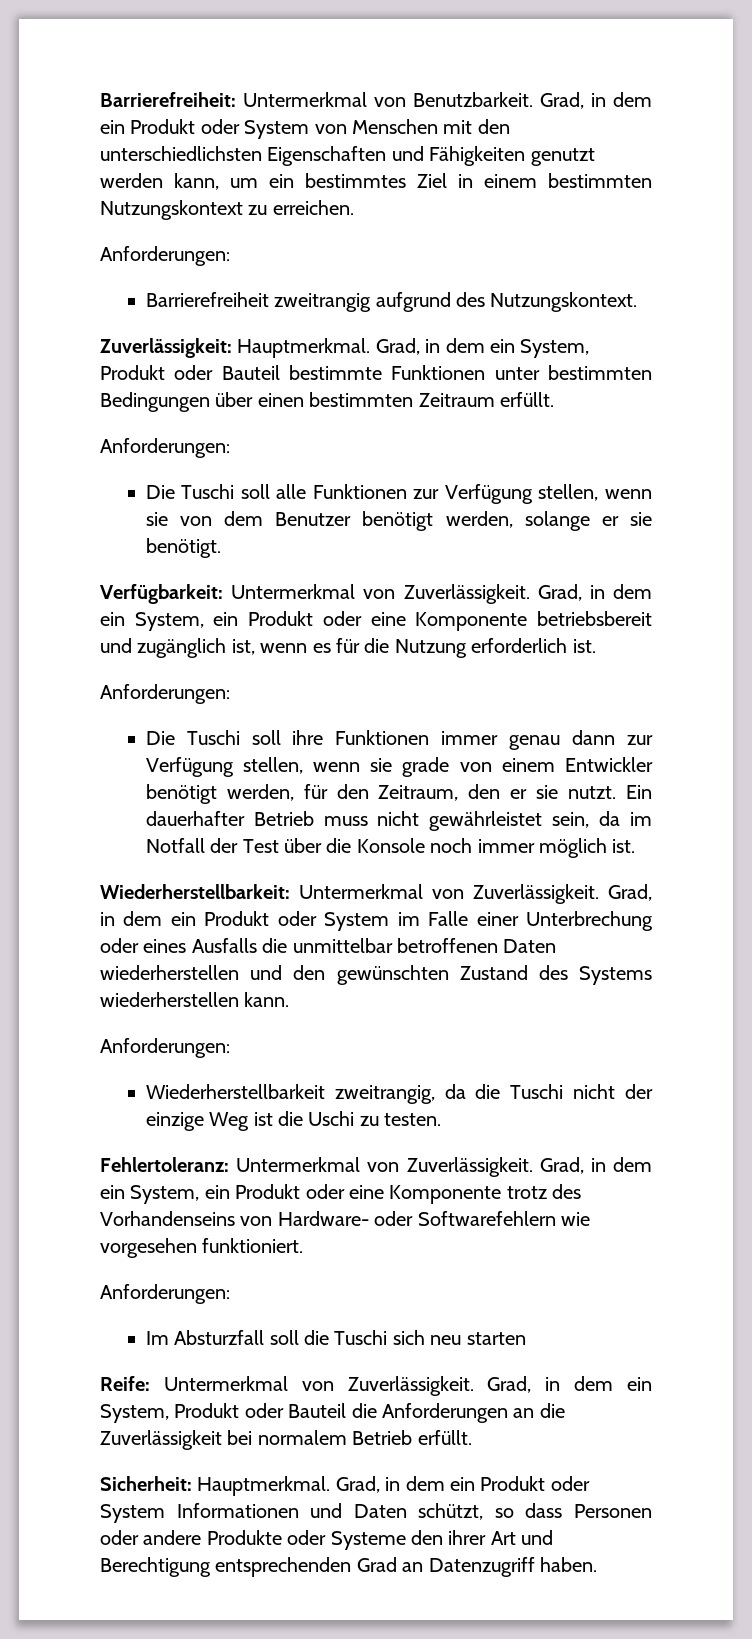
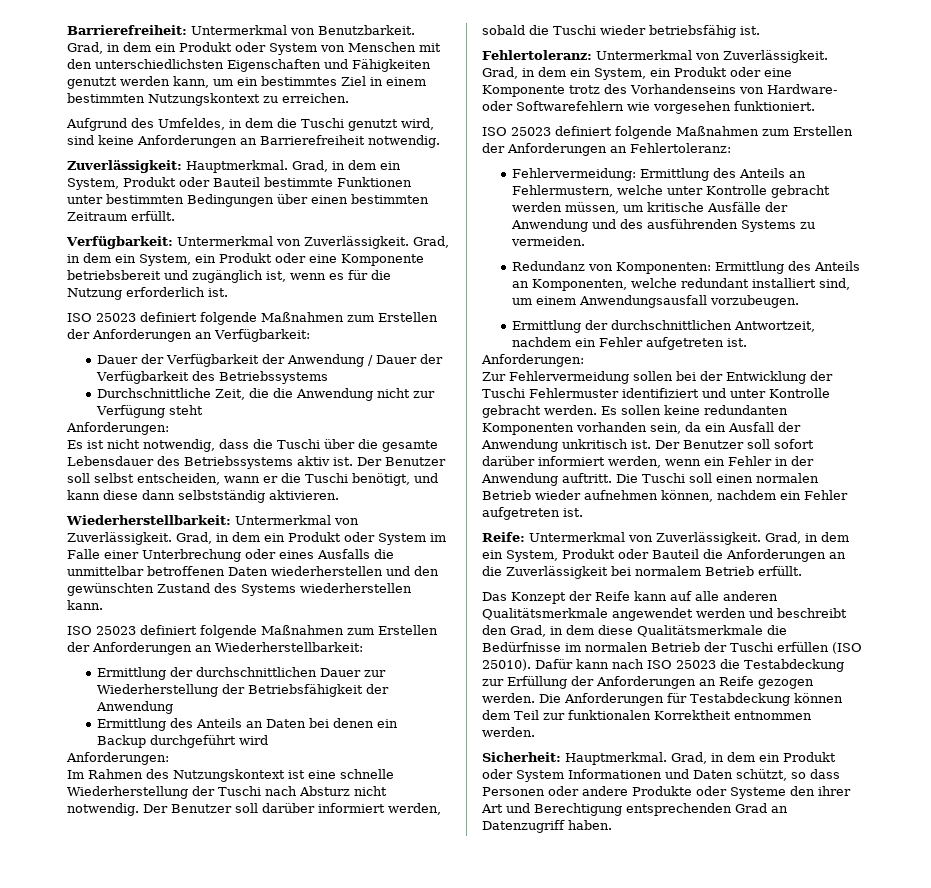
  Grad, in dem ein Produkt oder System von Menschen mit den unterschiedlichsten Eigenschaften und Fähigkeiten genutzt werden kann, um ein bestimmtes Ziel in einem bestimmten Nutzungskontext zu erreichen.
- Anforderungen:
- Barrierefreiheit zweitrangig aufgrund des Nutzungskontext.
+ Aufgrund des Umfeldes, in dem die Tuschi genutzt wird, sind keine Anforderungen an Barrierefreiheit notwendig.
  Grad, in dem ein System, Produkt oder Bauteil bestimmte Funktionen unter bestimmten Bedingungen über einen bestimmten Zeitraum erfüllt.
- Anforderungen:
- Die Tuschi soll alle Funktionen zur Verfügung stellen, wenn sie von dem Benutzer benötigt werden, solange er sie benötigt.
  Grad, in dem ein System, ein Produkt oder eine Komponente betriebsbereit und zugänglich ist, wenn es für die Nutzung erforderlich ist.
+ ISO 25023 definiert folgende Maßnahmen zum Erstellen der Anforderungen an Verfügbarkeit:
+ Dauer der Verfügbarkeit der Anwendung / Dauer der Verfügbarkeit des Betriebssystems
+ Durchschnittliche Zeit, die die Anwendung nicht zur Verfügung steht
  Anforderungen:
- Die Tuschi soll ihre Funktionen immer genau dann zur Verfügung stellen, wenn sie grade von einem Entwickler benötigt werden, für den Zeitraum, den er sie nutzt. Ein dauerhafter Betrieb muss nicht gewährleistet sein, da im Notfall der Test über die Konsole noch immer möglich ist.
+ Es ist nicht notwendig, dass die Tuschi über die gesamte Lebensdauer des Betriebssystems aktiv ist. Der Benutzer soll selbst entscheiden, wann er die Tuschi benötigt, und kann diese dann selbstständig aktivieren.
  Grad, in dem ein Produkt oder System im Falle einer Unterbrechung oder eines Ausfalls die unmittelbar betroffenen Daten wiederherstellen und den gewünschten Zustand des Systems wiederherstellen kann.
+ ISO 25023 definiert folgende Maßnahmen zum Erstellen der Anforderungen an Wiederherstellbarkeit:
+ Ermittlung der durchschnittlichen Dauer zur Wiederherstellung der Betriebsfähigkeit der Anwendung
+ Ermittlung des Anteils an Daten bei denen ein Backup durchgeführt wird
  Anforderungen:
- Wiederherstellbarkeit zweitrangig, da die Tuschi nicht der einzige Weg ist die Uschi zu testen.
+ Im Rahmen des Nutzungskontext ist eine schnelle Wiederherstellung der Tuschi nach Absturz nicht notwendig. Der Benutzer soll darüber informiert werden, sobald die Tuschi wieder betriebsfähig ist.
  Grad, in dem ein System, ein Produkt oder eine Komponente trotz des Vorhandenseins von Hardware- oder Softwarefehlern wie vorgesehen funktioniert.
+ ISO 25023 definiert folgende Maßnahmen zum Erstellen der Anforderungen an Fehlertoleranz:
+ Fehlervermeidung: Ermittlung des Anteils an Fehlermustern, welche unter Kontrolle gebracht werden müssen, um kritische Ausfälle der Anwendung und des ausführenden Systems zu vermeiden.
+ Redundanz von Komponenten: Ermittlung des Anteils an Komponenten, welche redundant installiert sind, um einem Anwendungsausfall vorzubeugen.
+ Ermittlung der durchschnittlichen Antwortzeit, nachdem ein Fehler aufgetreten ist.
  Anforderungen:
- Im Absturzfall soll die Tuschi sich neu starten
+ Zur Fehlervermeidung sollen bei der Entwicklung der Tuschi Fehlermuster identifiziert und unter Kontrolle gebracht werden. Es sollen keine redundanten Komponenten vorhanden sein, da ein Ausfall der Anwendung unkritisch ist. Der Benutzer soll sofort darüber informiert werden, wenn ein Fehler in der Anwendung auftritt. Die Tuschi soll einen normalen Betrieb wieder aufnehmen können, nachdem ein Fehler aufgetreten ist.
+ Das Konzept der Reife kann auf alle anderen Qualitätsmerkmale angewendet werden und beschreibt den Grad, in dem diese Qualitätsmerkmale die Bedürfnisse im normalen Betrieb der Tuschi erfüllen (ISO 25010). Dafür kann nach ISO 25023 die Testabdeckung zur Erfüllung der Anforderungen an Reife gezogen werden. Die Anforderungen für Testabdeckung können dem Teil zur funktionalen Korrektheit entnommen werden.

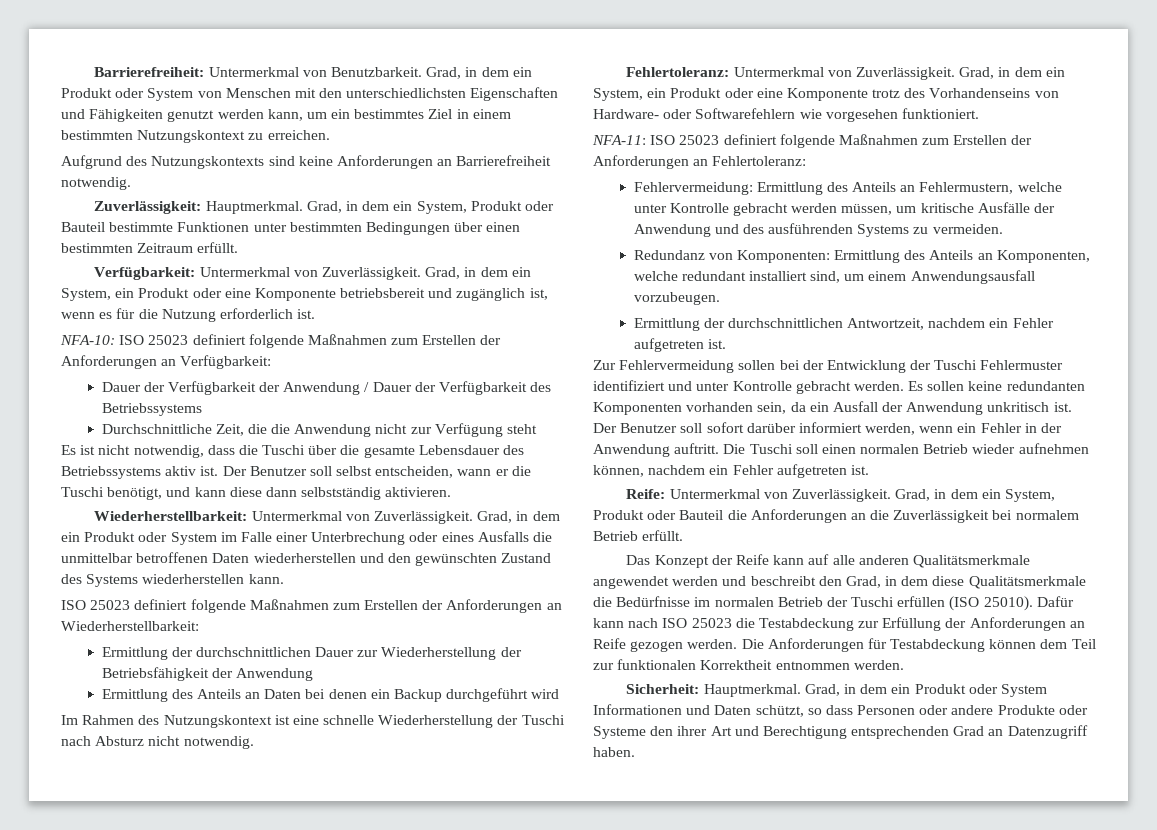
- Aufgrund des Umfeldes, in dem die Tuschi genutzt wird, sind keine Anforderungen an Barrierefreiheit notwendig.
+ Aufgrund des Nutzungskontexts sind keine Anforderungen an Barrierefreiheit notwendig.
- ISO 25023 definiert folgende Maßnahmen zum Erstellen der Anforderungen an Verfügbarkeit:
+ NFA-10: ISO 25023 definiert folgende Maßnahmen zum Erstellen der Anforderungen an Verfügbarkeit:
  Durchschnittliche Zeit, die die Anwendung nicht zur Verfügung steht
- Anforderungen:
  Ermittlung des Anteils an Daten bei denen ein Backup durchgeführt wird
- Anforderungen:
- Der Benutzer soll darüber informiert werden, sobald die Tuschi wieder betriebsfähig ist.
- ISO 25023 definiert folgende Maßnahmen zum Erstellen der Anforderungen an Fehlertoleranz:
+ NFA-11: ISO 25023 definiert folgende Maßnahmen zum Erstellen der Anforderungen an Fehlertoleranz:
  Ermittlung der durchschnittlichen Antwortzeit, nachdem ein Fehler aufgetreten ist.
- Anforderungen:

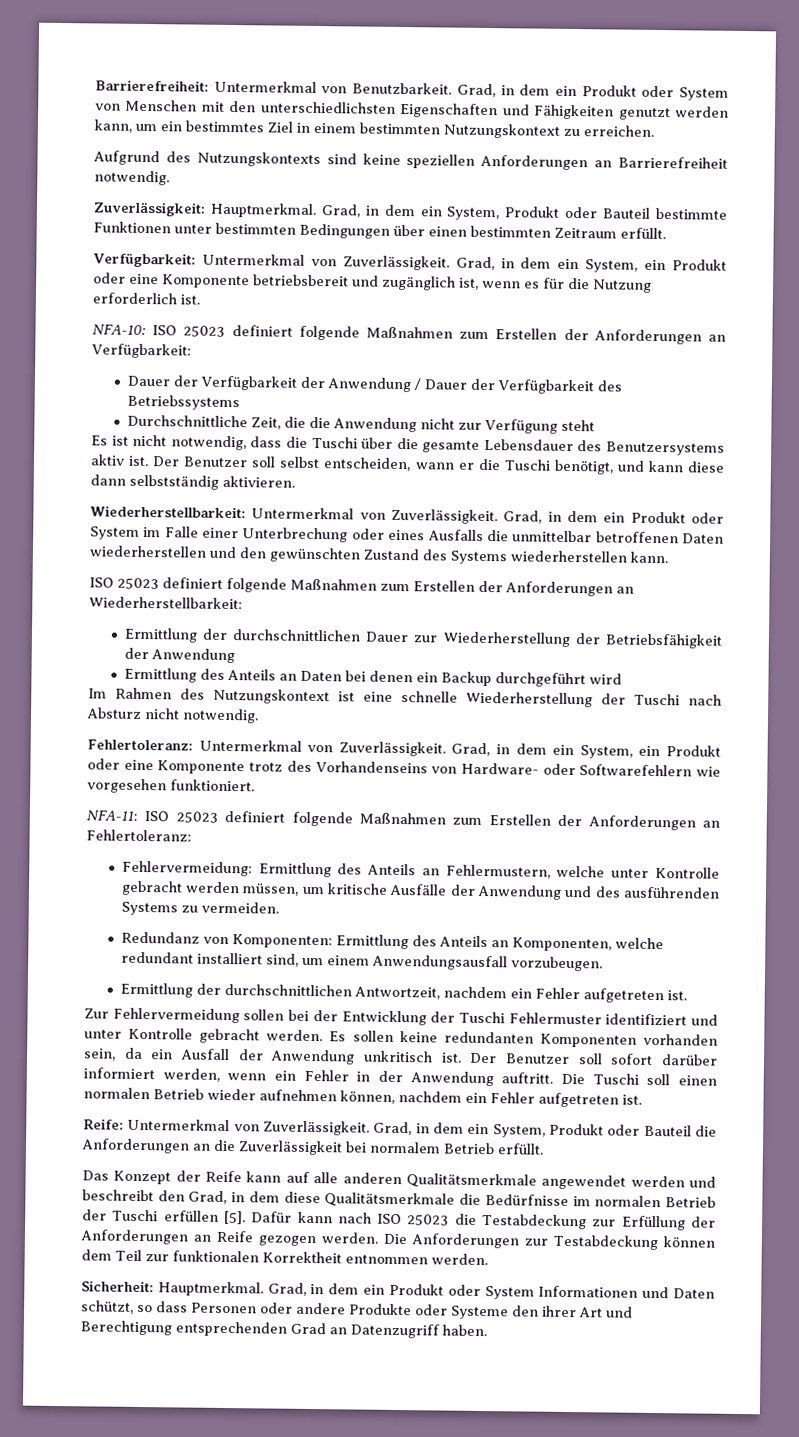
- Aufgrund des Nutzungskontexts sind keine Anforderungen an Barrierefreiheit notwendig.
+ Aufgrund des Nutzungskontexts sind keine speziellen Anforderungen an Barrierefreiheit notwendig.
- Es ist nicht notwendig, dass die Tuschi über die gesamte Lebensdauer des Betriebssystems aktiv ist.
+ Es ist nicht notwendig, dass die Tuschi über die gesamte Lebensdauer des Benutzersystems aktiv ist.
- Das Konzept der Reife kann auf alle anderen Qualitätsmerkmale angewendet werden und beschreibt den Grad, in dem diese Qualitätsmerkmale die Bedürfnisse im normalen Betrieb der Tuschi erfüllen (ISO 25010).
+ Das Konzept der Reife kann auf alle anderen Qualitätsmerkmale angewendet werden und beschreibt den Grad, in dem diese Qualitätsmerkmale die Bedürfnisse im normalen Betrieb der Tuschi erfüllen [5].
- Die Anforderungen für Testabdeckung können dem Teil zur funktionalen Korrektheit entnommen werden.
+ Die Anforderungen zur Testabdeckung können dem Teil zur funktionalen Korrektheit entnommen werden.

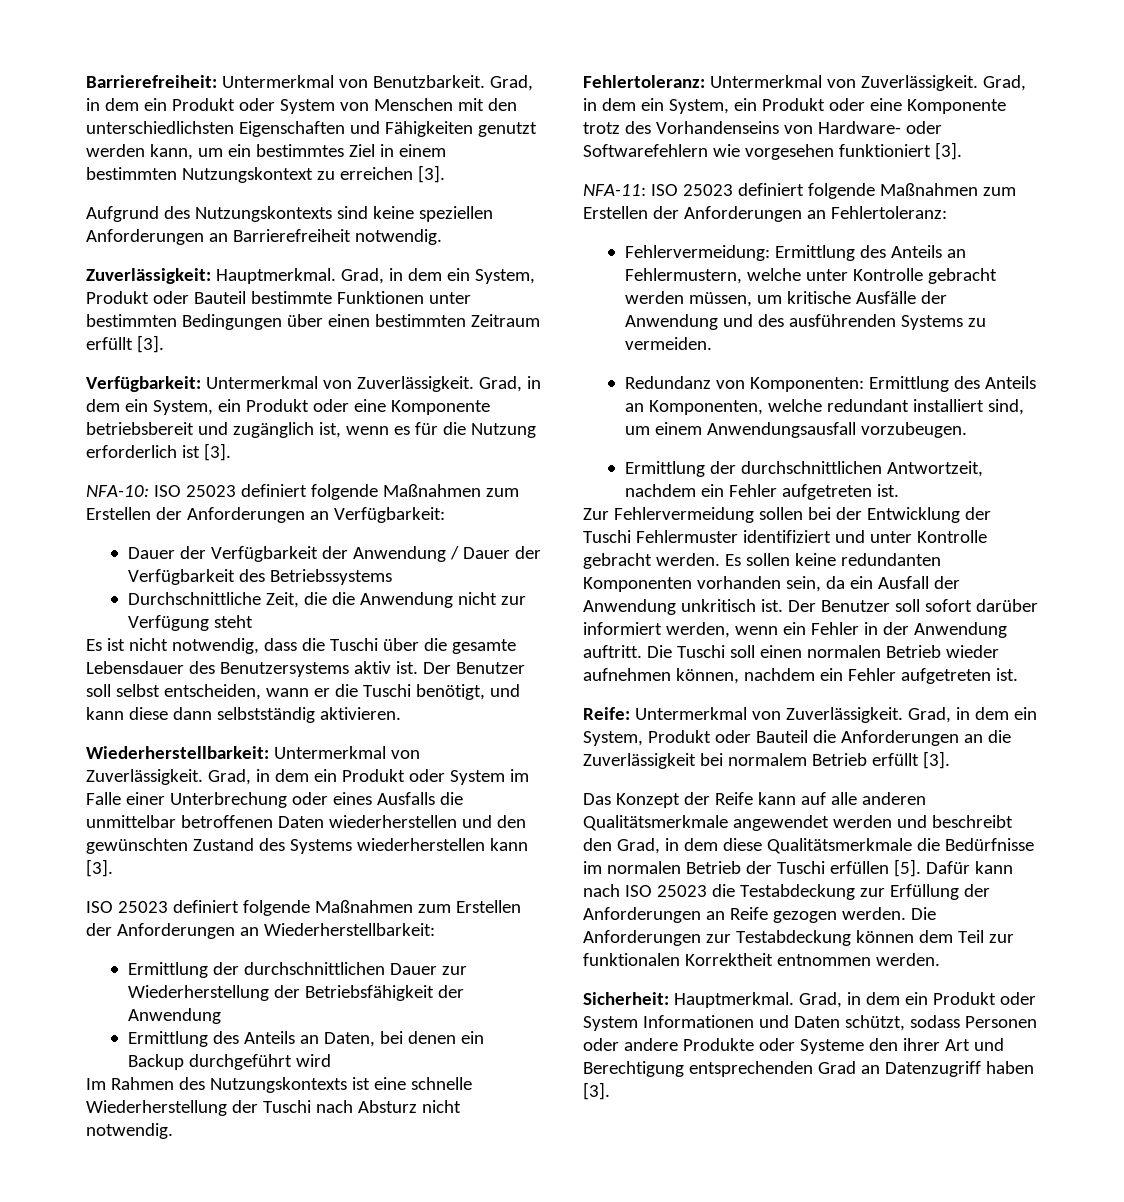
- Grad, in dem ein Produkt oder System von Menschen mit den unterschiedlichsten Eigenschaften und Fähigkeiten genutzt werden kann, um ein bestimmtes Ziel in einem bestimmten Nutzungskontext zu erreichen.
+ Grad, in dem ein Produkt oder System von Menschen mit den unterschiedlichsten Eigenschaften und Fähigkeiten genutzt werden kann, um ein bestimmtes Ziel in einem bestimmten Nutzungskontext zu erreichen [3].
- Grad, in dem ein System, Produkt oder Bauteil bestimmte Funktionen unter bestimmten Bedingungen über einen bestimmten Zeitraum erfüllt.
+ Grad, in dem ein System, Produkt oder Bauteil bestimmte Funktionen unter bestimmten Bedingungen über einen bestimmten Zeitraum erfüllt [3].
- Grad, in dem ein System, ein Produkt oder eine Komponente betriebsbereit und zugänglich ist, wenn es für die Nutzung erforderlich ist.
+ Grad, in dem ein System, ein Produkt oder eine Komponente betriebsbereit und zugänglich ist, wenn es für die Nutzung erforderlich ist [3].
- Grad, in dem ein Produkt oder System im Falle einer Unterbrechung oder eines Ausfalls die unmittelbar betroffenen Daten wiederherstellen und den gewünschten Zustand des Systems wiederherstellen kann.
+ Grad, in dem ein Produkt oder System im Falle einer Unterbrechung oder eines Ausfalls die unmittelbar betroffenen Daten wiederherstellen und den gewünschten Zustand des Systems wiederherstellen kann [3].
- Ermittlung des Anteils an Daten bei denen ein Backup durchgeführt wird
+ Ermittlung des Anteils an Daten, bei denen ein Backup durchgeführt wird
- Im Rahmen des Nutzungskontext ist eine schnelle Wiederherstellung der Tuschi nach Absturz nicht notwendig.
+ Im Rahmen des Nutzungskontexts ist eine schnelle Wiederherstellung der Tuschi nach Absturz nicht notwendig.
- Grad, in dem ein System, ein Produkt oder eine Komponente trotz des Vorhandenseins von Hardware- oder Softwarefehlern wie vorgesehen funktioniert.
+ Grad, in dem ein System, ein Produkt oder eine Komponente trotz des Vorhandenseins von Hardware- oder Softwarefehlern wie vorgesehen funktioniert [3].
- Grad, in dem ein System, Produkt oder Bauteil die Anforderungen an die Zuverlässigkeit bei normalem Betrieb erfüllt.
+ Grad, in dem ein System, Produkt oder Bauteil die Anforderungen an die Zuverlässigkeit bei normalem Betrieb erfüllt [3].
- Grad, in dem ein Produkt oder System Informationen und Daten schützt, so dass Personen oder andere Produkte oder Systeme den ihrer Art und Berechtigung entsprechenden Grad an Datenzugriff haben.
+ Grad, in dem ein Produkt oder System Informationen und Daten schützt, sodass Personen oder andere Produkte oder Systeme den ihrer Art und Berechtigung entsprechenden Grad an Datenzugriff haben [3].

